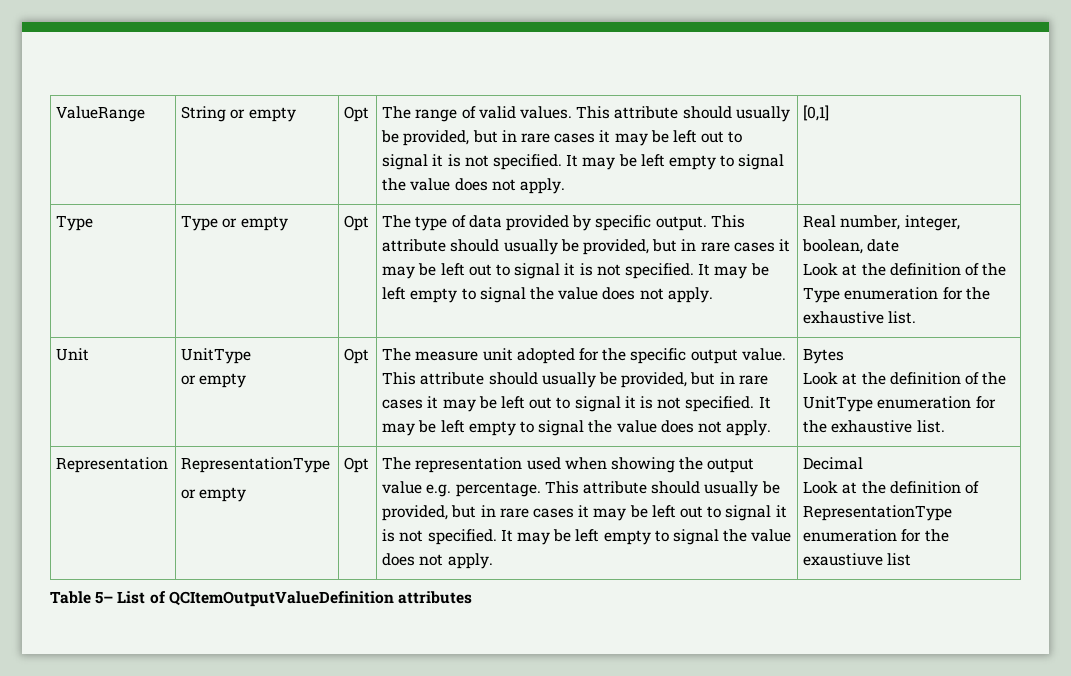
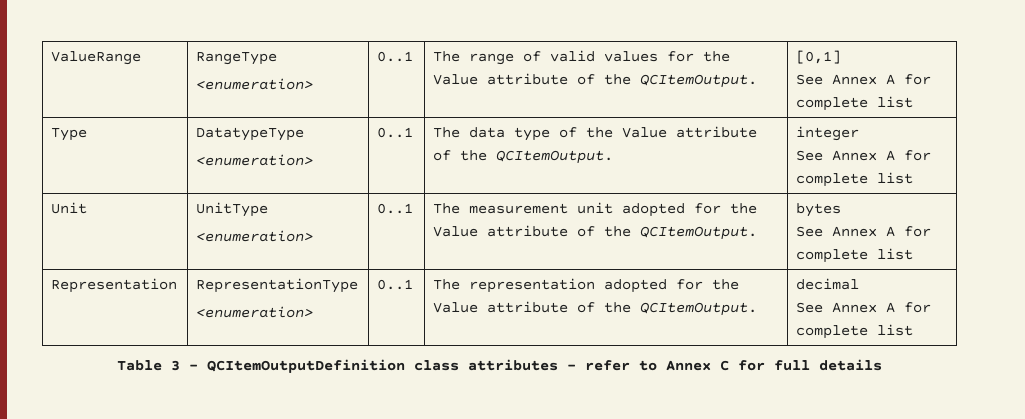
- String or empty | Opt
+ RangeType
+ <enumeration> | 0..1
- The range of valid values. This attribute should usually be provided, but in rare cases it may be left out to signal it is not specified. It may be left empty to signal the value does not apply. | [0,1]
- Type | Type or empty | Opt | The type of data provided by specific output. This attribute should usually be provided, but in rare cases it may be left out to signal it is not specified. It may be left empty to signal the value does not apply. | Real number, integer, boolean, date
- Look at the definition of the Type enumeration for the exhaustive list.
+ The range of valid values for the Value attribute of the QCItemOutput. | [0,1]
+ See Annex A for complete list
+ Type | DatatypeType
+ <enumeration> | 0..1 | The data type of the Value attribute of the QCItemOutput. | integer
+ See Annex A for complete list
- or empty | Opt | The measure unit adopted for the specific output value. This attribute should usually be provided, but in rare cases it may be left out to signal it is not specified. It may be left empty to signal the value does not apply. | Bytes
- Look at the definition of the UnitType enumeration for the exhaustive list.
+ <enumeration> | 0..1 | The measurement unit adopted for the Value attribute of the QCItemOutput. | bytes
+ See Annex A for complete list
  Representation | RepresentationType
- or empty | Opt
+ <enumeration> | 0..1
- The representation used when showing the output value e.g. percentage. This attribute should usually be provided, but in rare cases it may be left out to signal it is not specified. It may be left empty to signal the value does not apply. | Decimal
- Look at the definition of RepresentationType enumeration for the exaustiuve list
- Table 5– List of QCItemOutputValueDefinition attributes
+ The representation adopted for the Value attribute of the QCItemOutput. | decimal
+ See Annex A for complete list
+ Table 3 – QCItemOutputDefinition class attributes – refer to Annex C for full details

